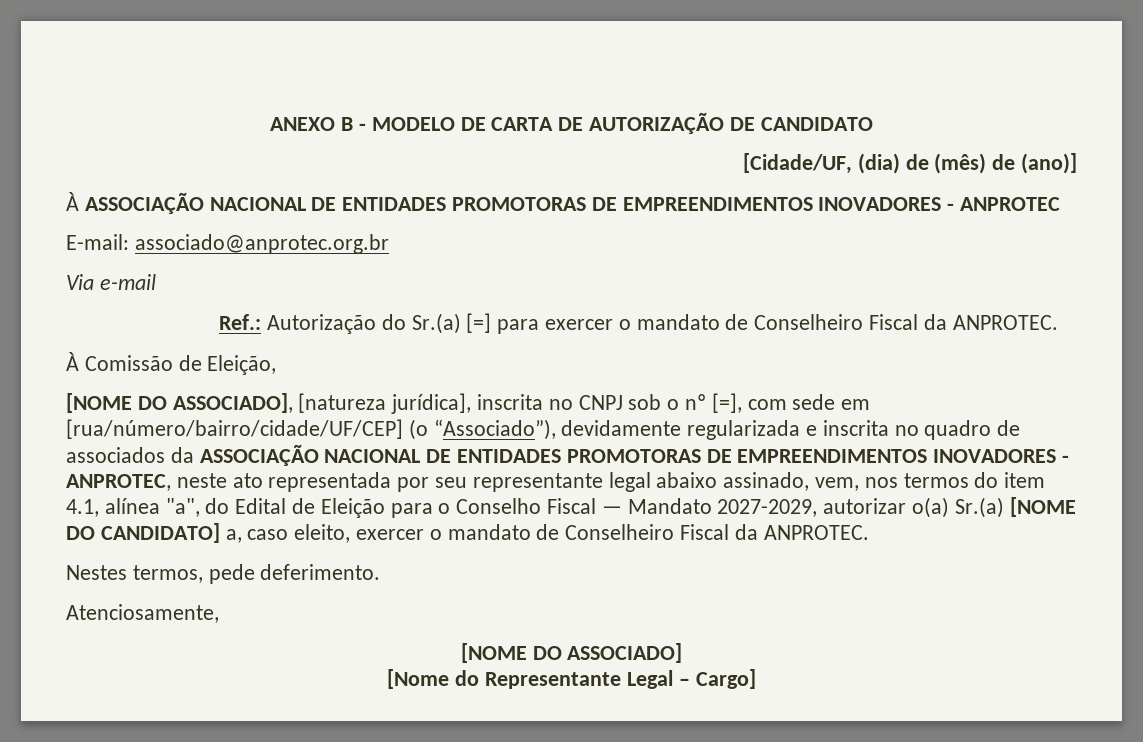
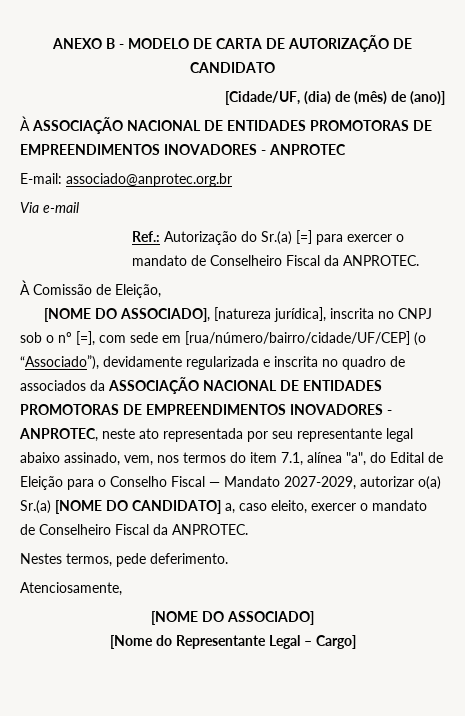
- [NOME DO ASSOCIADO], [natureza jurídica], inscrita no CNPJ sob o nº [=], com sede em [rua/número/bairro/cidade/UF/CEP] (o “Associado”), devidamente regularizada e inscrita no quadro de associados da ASSOCIAÇÃO NACIONAL DE ENTIDADES PROMOTORAS DE EMPREENDIMENTOS INOVADORES - ANPROTEC, neste ato representada por seu representante legal abaixo assinado, vem, nos termos do item 4.1, alínea "a", do Edital de Eleição para o Conselho Fiscal — Mandato 2027-2029, autorizar o(a) Sr.(a) [NOME DO CANDIDATO] a, caso eleito, exercer o mandato de Conselheiro Fiscal da ANPROTEC.
+ [NOME DO ASSOCIADO], [natureza jurídica], inscrita no CNPJ sob o nº [=], com sede em [rua/número/bairro/cidade/UF/CEP] (o “Associado”), devidamente regularizada e inscrita no quadro de associados da ASSOCIAÇÃO NACIONAL DE ENTIDADES PROMOTORAS DE EMPREENDIMENTOS INOVADORES - ANPROTEC, neste ato representada por seu representante legal abaixo assinado, vem, nos termos do item 7.1, alínea "a", do Edital de Eleição para o Conselho Fiscal — Mandato 2027-2029, autorizar o(a) Sr.(a) [NOME DO CANDIDATO] a, caso eleito, exercer o mandato de Conselheiro Fiscal da ANPROTEC.

